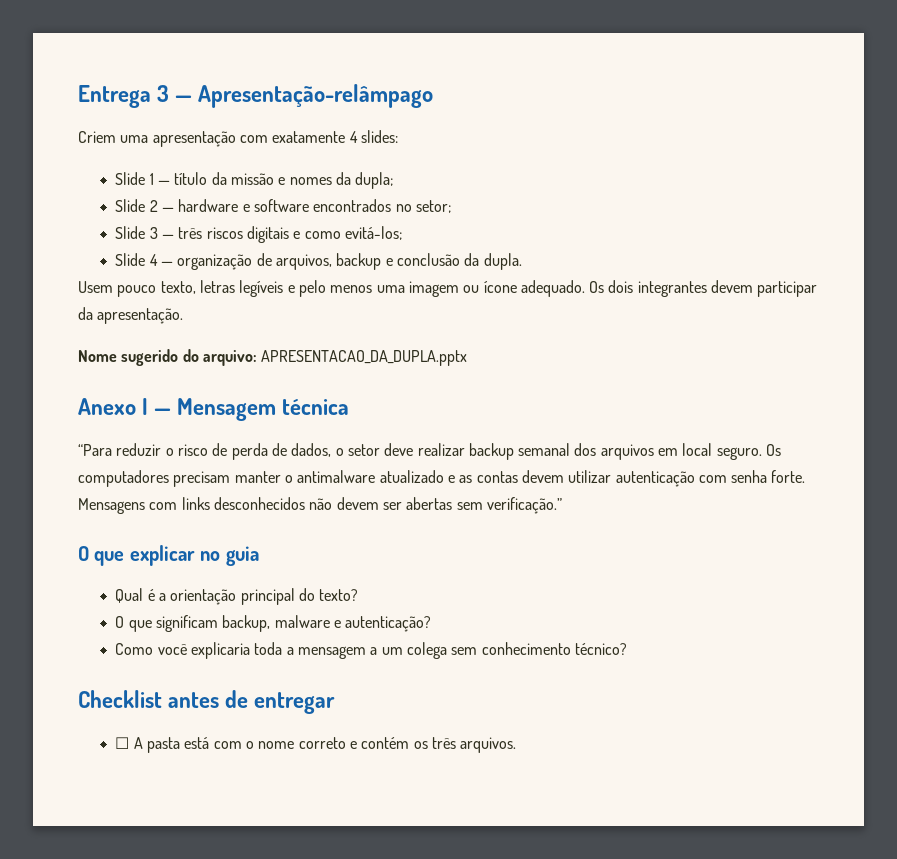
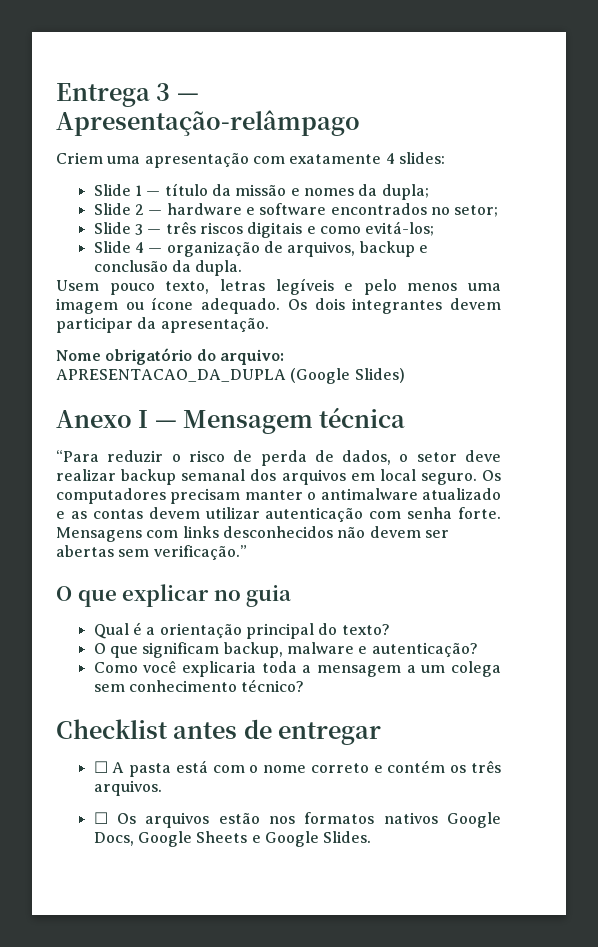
- Nome sugerido do arquivo: APRESENTACAO_DA_DUPLA.pptx
+ Nome obrigatório do arquivo: APRESENTACAO_DA_DUPLA (Google Slides)
+ ☐ Os arquivos estão nos formatos nativos Google Docs, Google Sheets e Google Slides.

